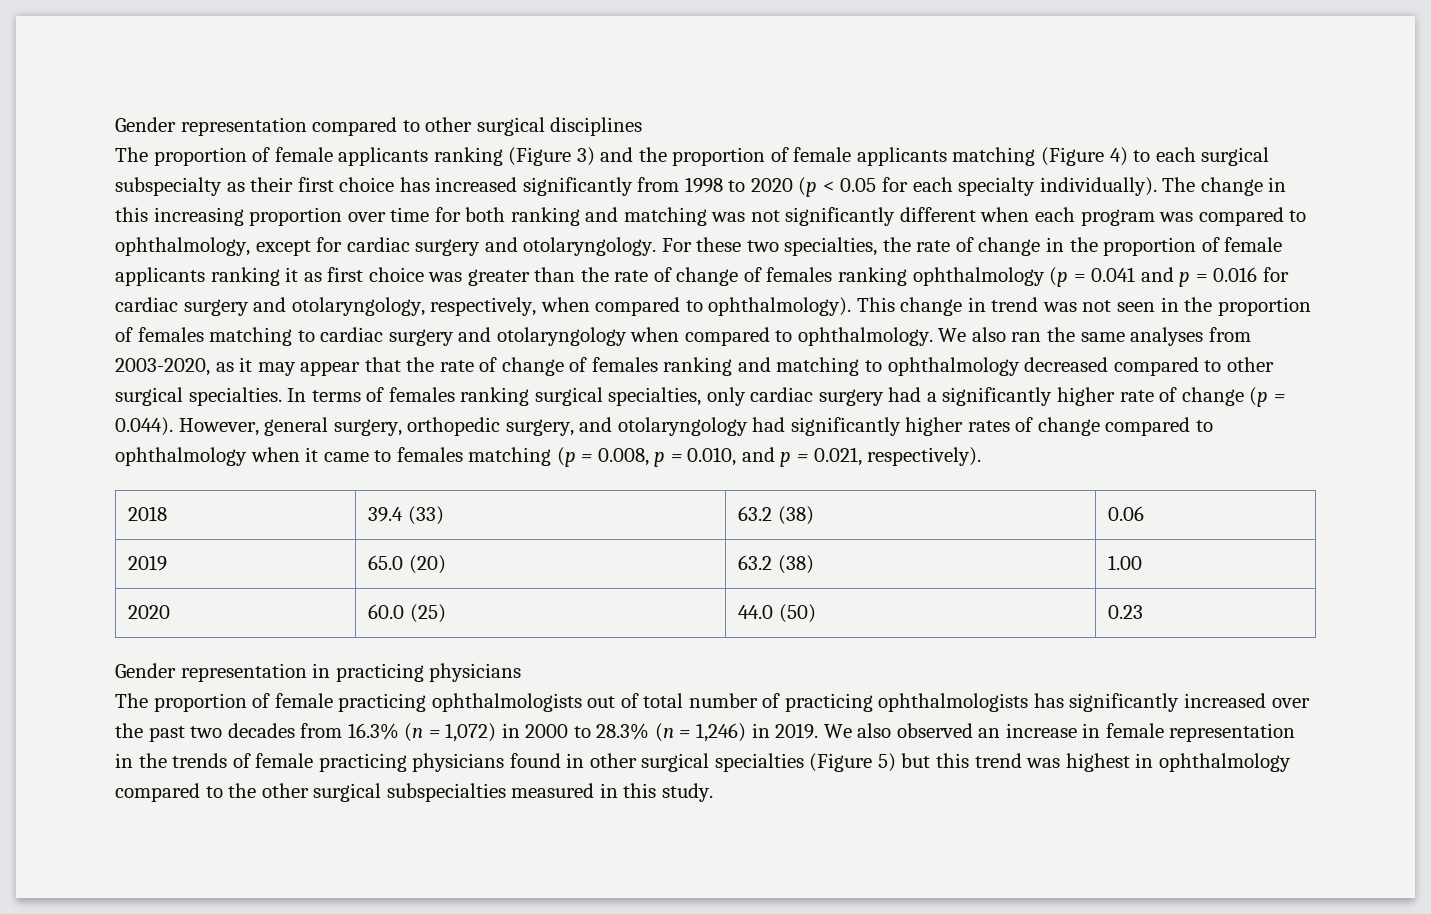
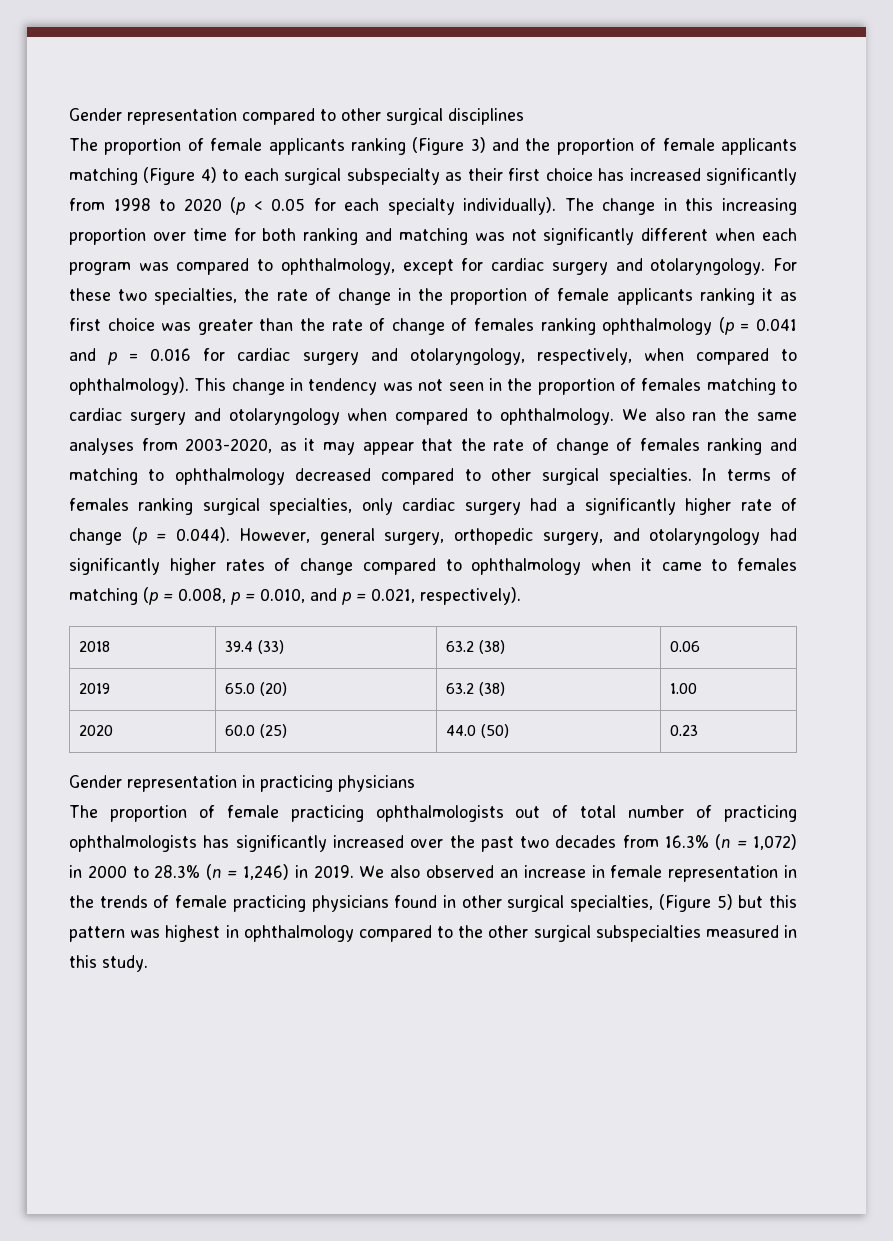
- This change in trend was not seen in the proportion of females matching to cardiac surgery and otolaryngology when compared to ophthalmology.
+ This change in tendency was not seen in the proportion of females matching to cardiac surgery and otolaryngology when compared to ophthalmology.
- We also observed an increase in female representation in the trends of female practicing physicians found in other surgical specialties (Figure 5) but this trend was highest in ophthalmology compared to the other surgical subspecialties measured in this study.
+ We also observed an increase in female representation in the trends of female practicing physicians found in other surgical specialties, (Figure 5) but this pattern was highest in ophthalmology compared to the other surgical subspecialties measured in this study.

